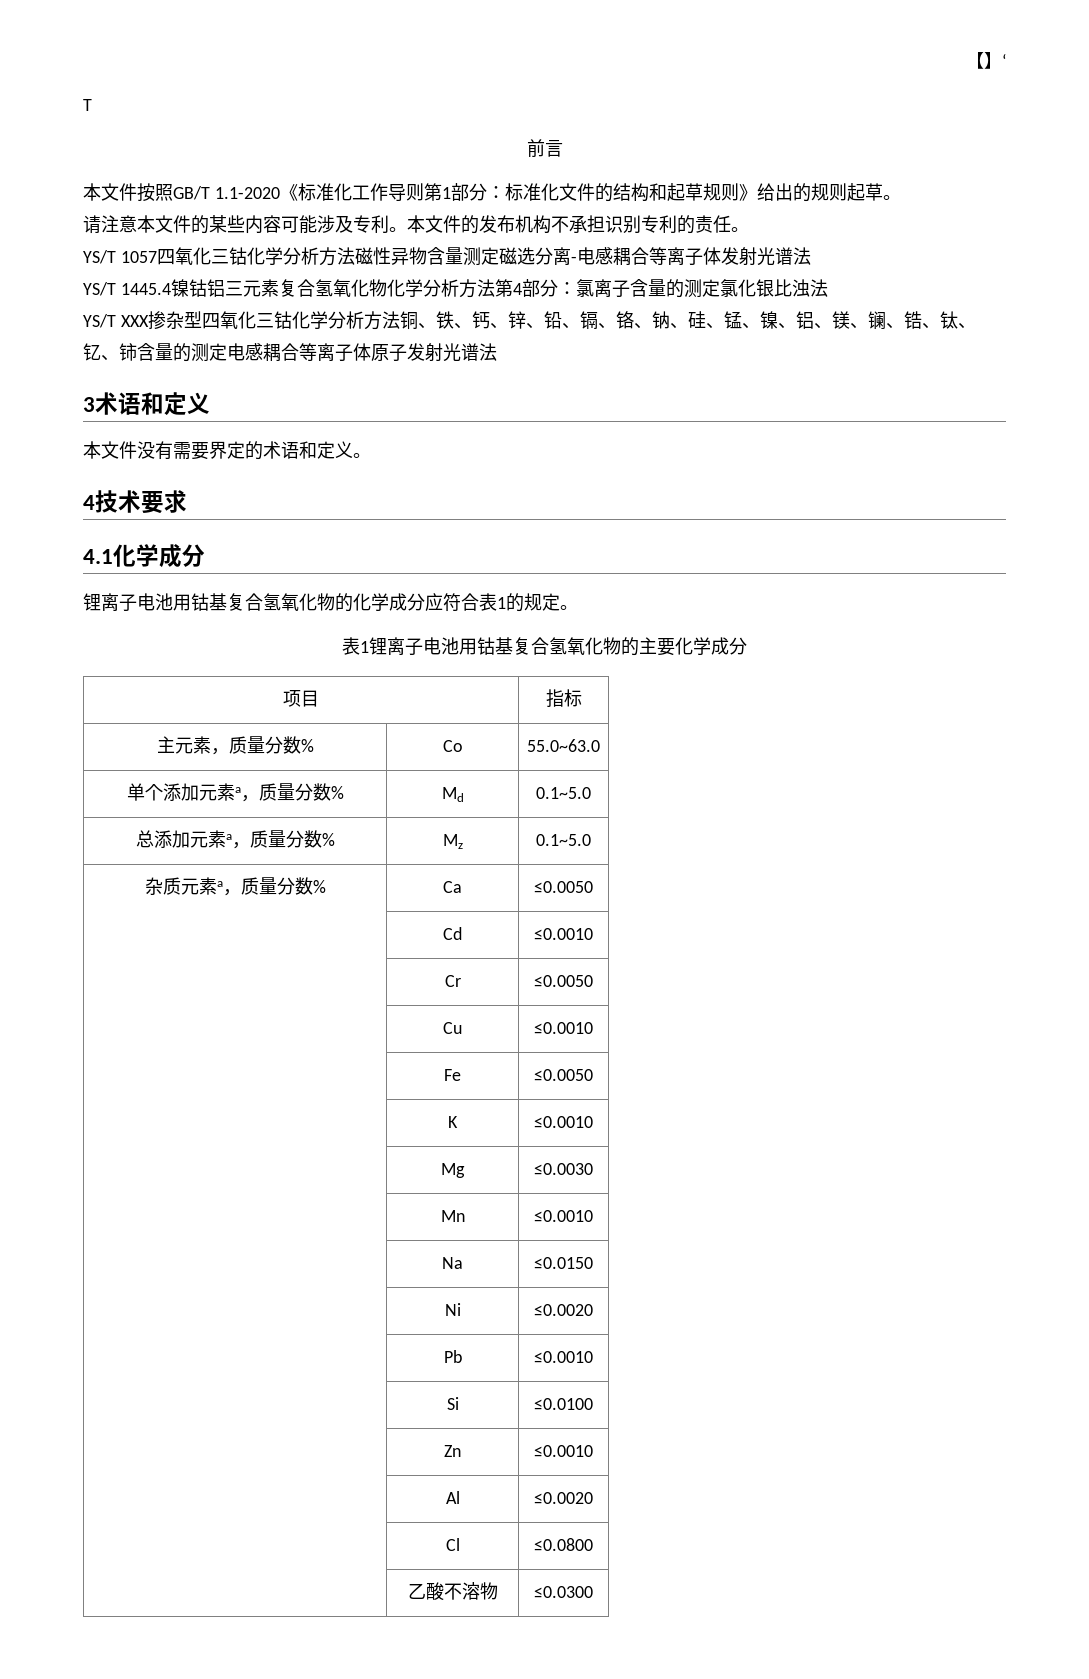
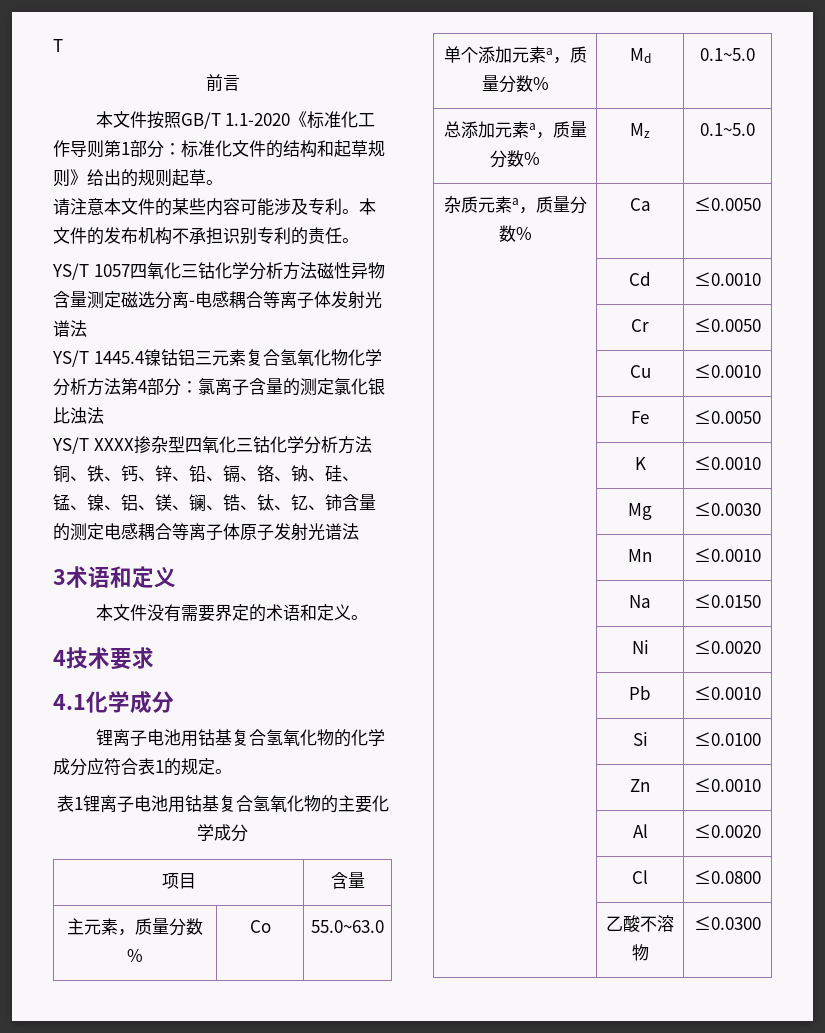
- 【】‘
- YS/T XXX掺杂型四氧化三钴化学分析方法铜、铁、钙、锌、铅、镉、铬、钠、硅、锰、镍、铝、镁、镧、锆、钛、钇、铈含量的测定电感耦合等离子体原子发射光谱法
+ YS/T XXXX掺杂型四氧化三钴化学分析方法铜、铁、钙、锌、铅、镉、铬、钠、硅、锰、镍、铝、镁、镧、锆、钛、钇、铈含量的测定电感耦合等离子体原子发射光谱法
- 项目 | 指标
+ 项目 | 含量

